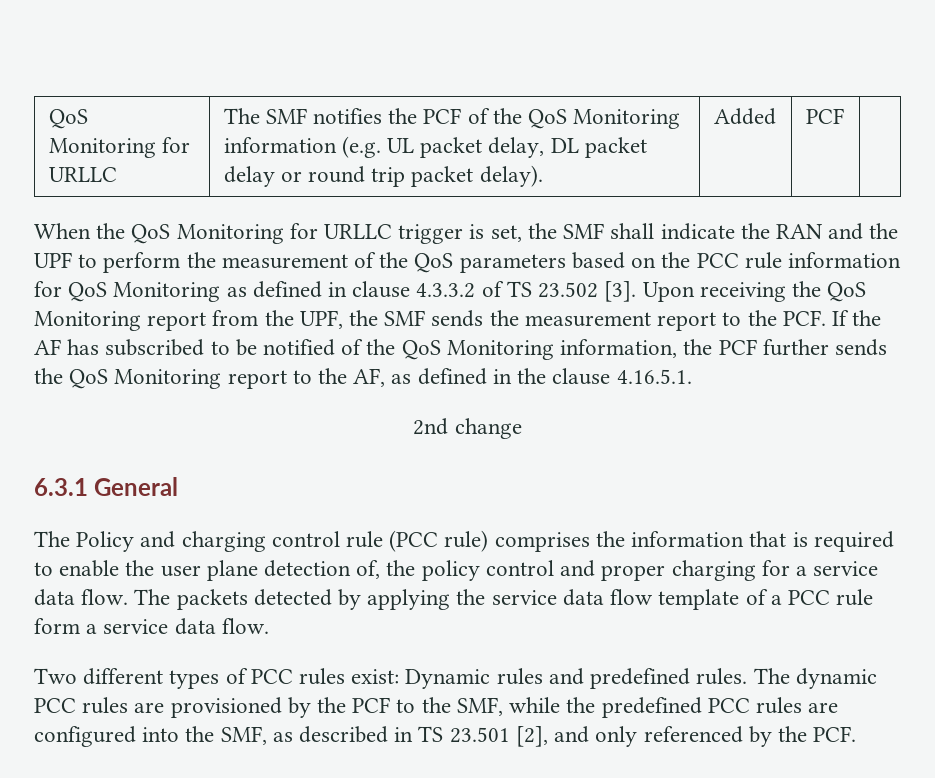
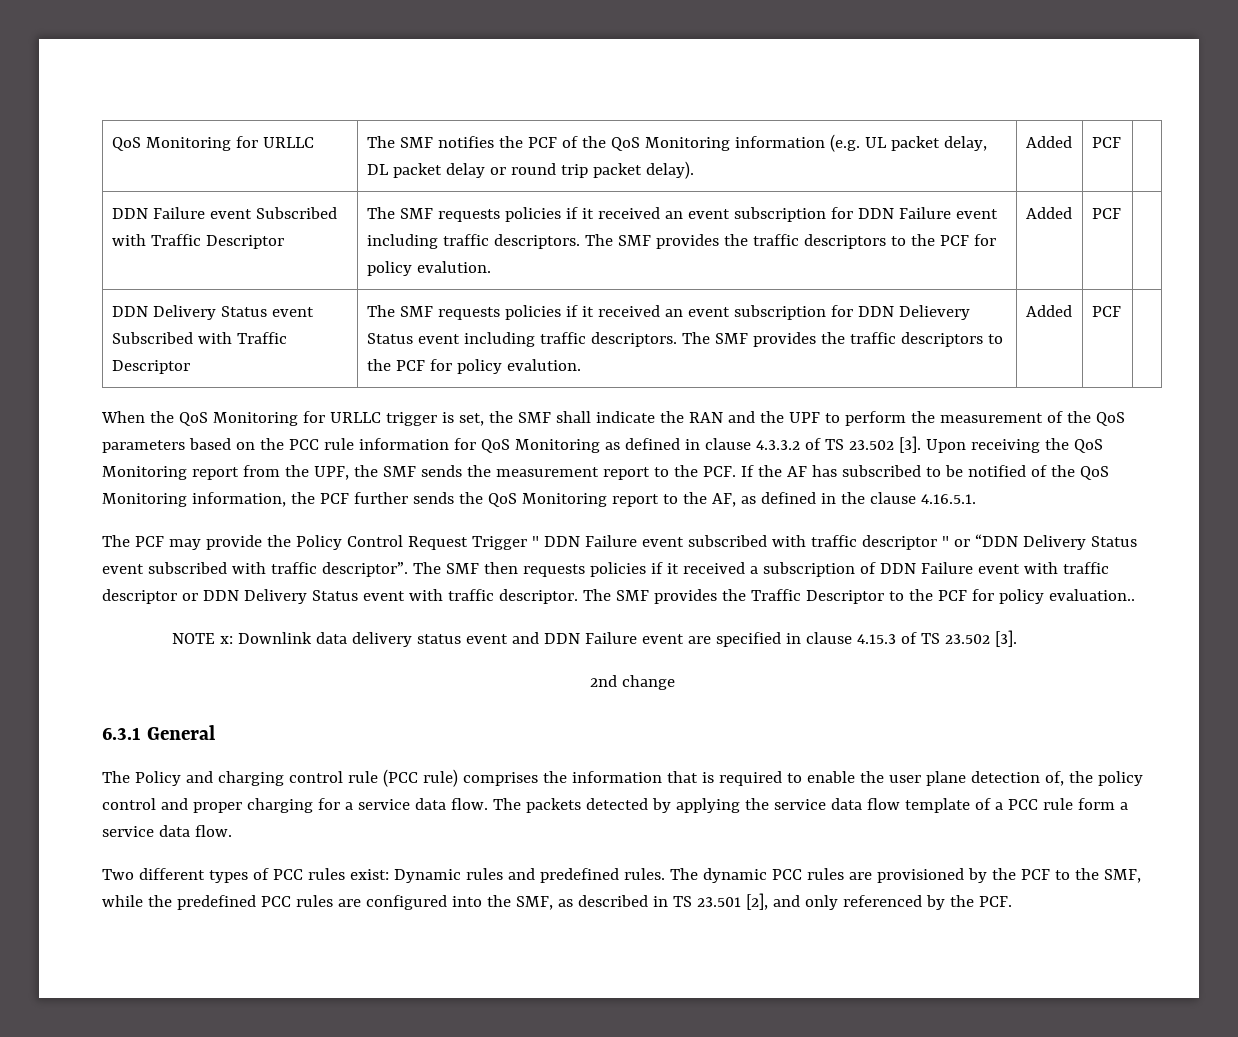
+ DDN Failure event Subscribed with Traffic Descriptor | The SMF requests policies if it received an event subscription for DDN Failure event including traffic descriptors. The SMF provides the traffic descriptors to the PCF for policy evalution. | Added | PCF |
+ DDN Delivery Status event Subscribed with Traffic Descriptor | The SMF requests policies if it received an event subscription for DDN Delievery Status event including traffic descriptors. The SMF provides the traffic descriptors to the PCF for policy evalution. | Added | PCF |
+ The PCF may provide the Policy Control Request Trigger " DDN Failure event subscribed with traffic descriptor " or “DDN Delivery Status event subscribed with traffic descriptor”. The SMF then requests policies if it received a subscription of DDN Failure event with traffic descriptor or DDN Delivery Status event with traffic descriptor. The SMF provides the Traffic Descriptor to the PCF for policy evaluation..
+ NOTE x: Downlink data delivery status event and DDN Failure event are specified in clause 4.15.3 of TS 23.502 [3].

